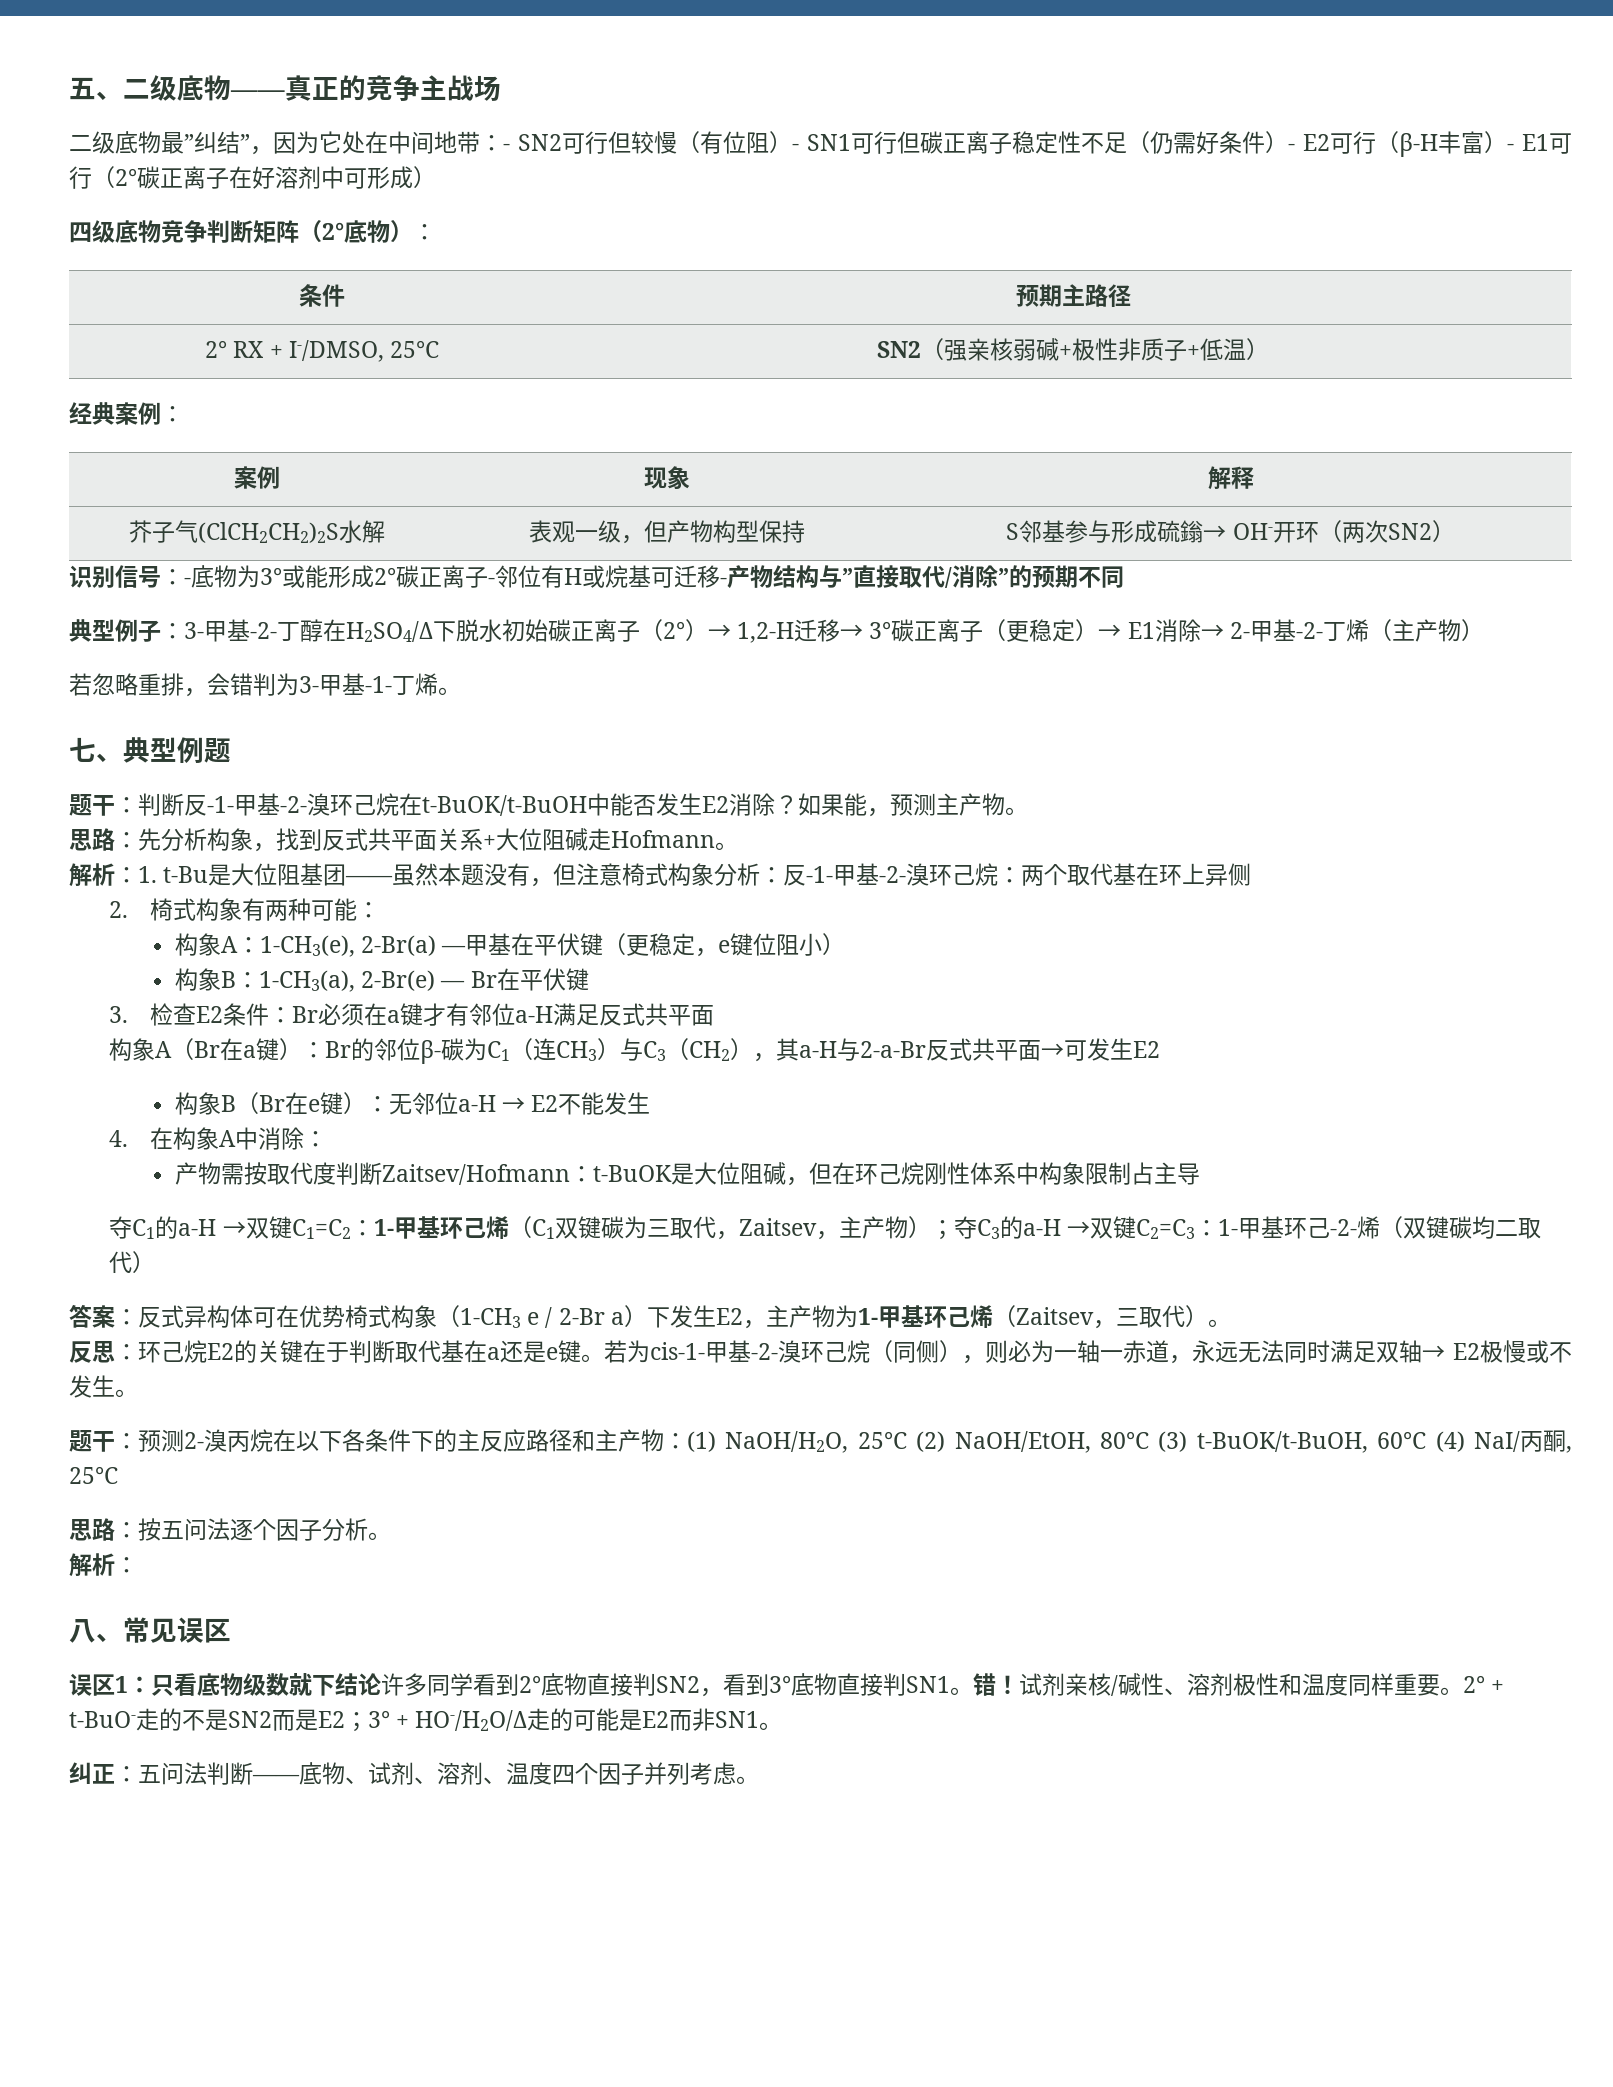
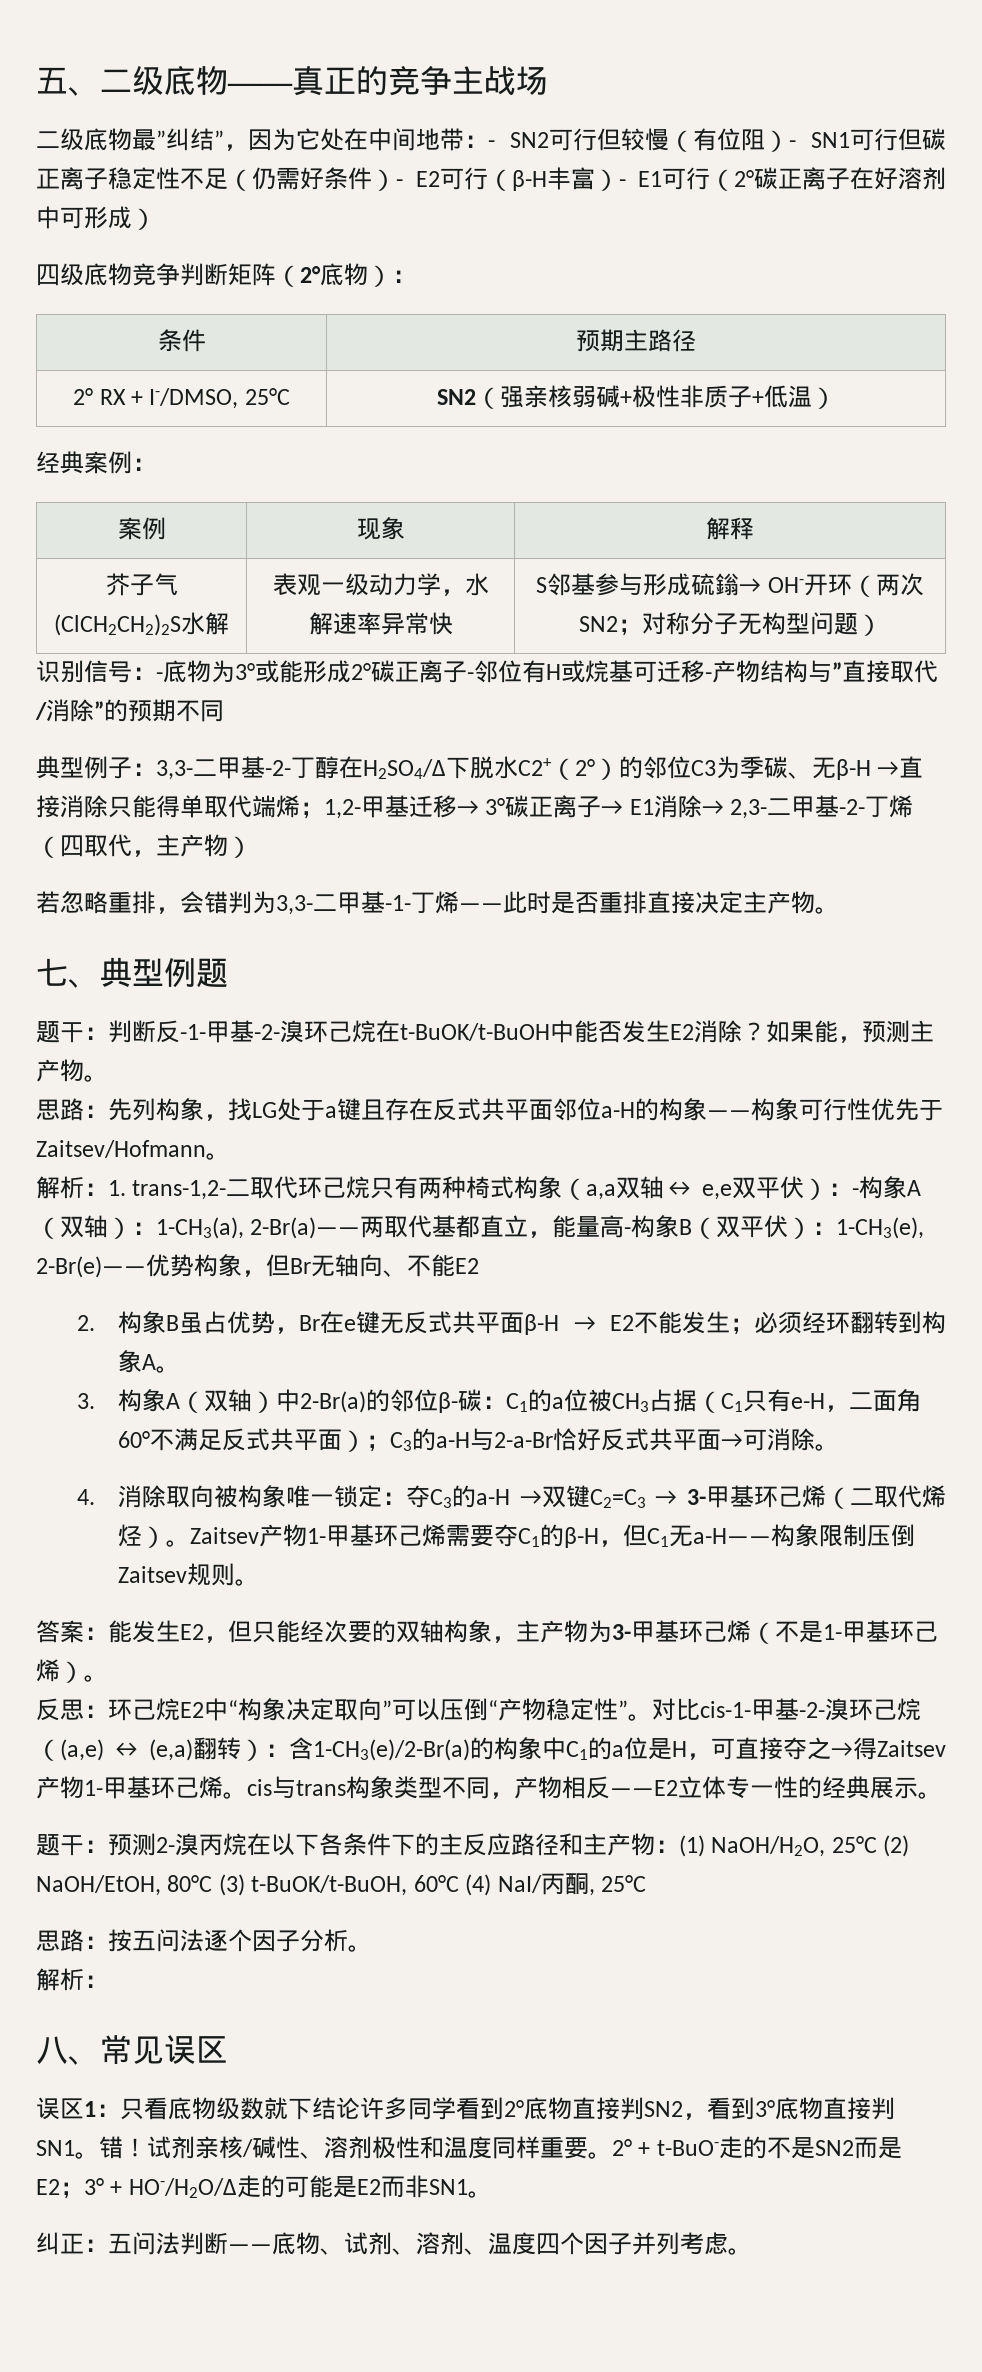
- 芥子气(ClCH2CH2)2S水解 | 表观一级，但产物构型保持 | S邻基参与形成硫鎓→ OH-开环（两次SN2）
+ 芥子气(ClCH2CH2)2S水解 | 表观一级动力学，水解速率异常快 | S邻基参与形成硫鎓→ OH-开环（两次SN2；对称分子无构型问题）
- 典型例子：3-甲基-2-丁醇在H2SO4/Δ下脱水初始碳正离子（2°）→ 1,2-H迁移→ 3°碳正离子（更稳定）→ E1消除→ 2-甲基-2-丁烯（主产物）
+ 典型例子：3,3-二甲基-2-丁醇在H2SO4/Δ下脱水C2+（2°）的邻位C3为季碳、无β-H →直接消除只能得单取代端烯；1,2-甲基迁移→ 3°碳正离子→ E1消除→ 2,3-二甲基-2-丁烯（四取代，主产物）
- 若忽略重排，会错判为3-甲基-1-丁烯。
+ 若忽略重排，会错判为3,3-二甲基-1-丁烯——此时是否重排直接决定主产物。
- 思路：先分析构象，找到反式共平面关系+大位阻碱走Hofmann。
- 解析：1. t-Bu是大位阻基团——虽然本题没有，但注意椅式构象分析：反-1-甲基-2-溴环己烷：两个取代基在环上异侧
- 2.椅式构象有两种可能：
- 构象A：1-CH3(e), 2-Br(a) —甲基在平伏键（更稳定，e键位阻小）
- 构象B：1-CH3(a), 2-Br(e) — Br在平伏键
- 3.检查E2条件：Br必须在a键才有邻位a-H满足反式共平面
- 构象A（Br在a键）：Br的邻位β-碳为C1（连CH3）与C3（CH2），其a-H与2-a-Br反式共平面→可发生E2
- 构象B（Br在e键）：无邻位a-H → E2不能发生
- 4.在构象A中消除：
- 产物需按取代度判断Zaitsev/Hofmann：t-BuOK是大位阻碱，但在环己烷刚性体系中构象限制占主导
- 夺C1的a-H →双键C1=C2：1-甲基环己烯（C1双键碳为三取代，Zaitsev，主产物）；夺C3的a-H →双键C2=C3：1-甲基环己-2-烯（双键碳均二取代）
- 答案：反式异构体可在优势椅式构象（1-CH3 e / 2-Br a）下发生E2，主产物为1-甲基环己烯（Zaitsev，三取代）。
+ 思路：先列构象，找LG处于a键且存在反式共平面邻位a-H的构象——构象可行性优先于Zaitsev/Hofmann。
+ 解析：1. trans-1,2-二取代环己烷只有两种椅式构象（a,a双轴↔ e,e双平伏）：-构象A（双轴）：1-CH3(a), 2-Br(a)——两取代基都直立，能量高-构象B（双平伏）：1-CH3(e), 2-Br(e)——优势构象，但Br无轴向、不能E2
+ 2.构象B虽占优势，Br在e键无反式共平面β-H → E2不能发生；必须经环翻转到构象A。
+ 3.构象A（双轴）中2-Br(a)的邻位β-碳：C1的a位被CH3占据（C1只有e-H，二面角60°不满足反式共平面）；C3的a-H与2-a-Br恰好反式共平面→可消除。
+ 4.消除取向被构象唯一锁定：夺C3的a-H →双键C2=C3 → 3-甲基环己烯（二取代烯烃）。Zaitsev产物1-甲基环己烯需要夺C1的β-H，但C1无a-H——构象限制压倒Zaitsev规则。
+ 答案：能发生E2，但只能经次要的双轴构象，主产物为3-甲基环己烯（不是1-甲基环己烯）。
- 反思：环己烷E2的关键在于判断取代基在a还是e键。若为cis-1-甲基-2-溴环己烷（同侧），则必为一轴一赤道，永远无法同时满足双轴→ E2极慢或不发生。
+ 反思：环己烷E2中“构象决定取向”可以压倒“产物稳定性”。对比cis-1-甲基-2-溴环己烷（(a,e) ↔ (e,a)翻转）：含1-CH3(e)/2-Br(a)的构象中C1的a位是H，可直接夺之→得Zaitsev产物1-甲基环己烯。cis与trans构象类型不同，产物相反——E2立体专一性的经典展示。

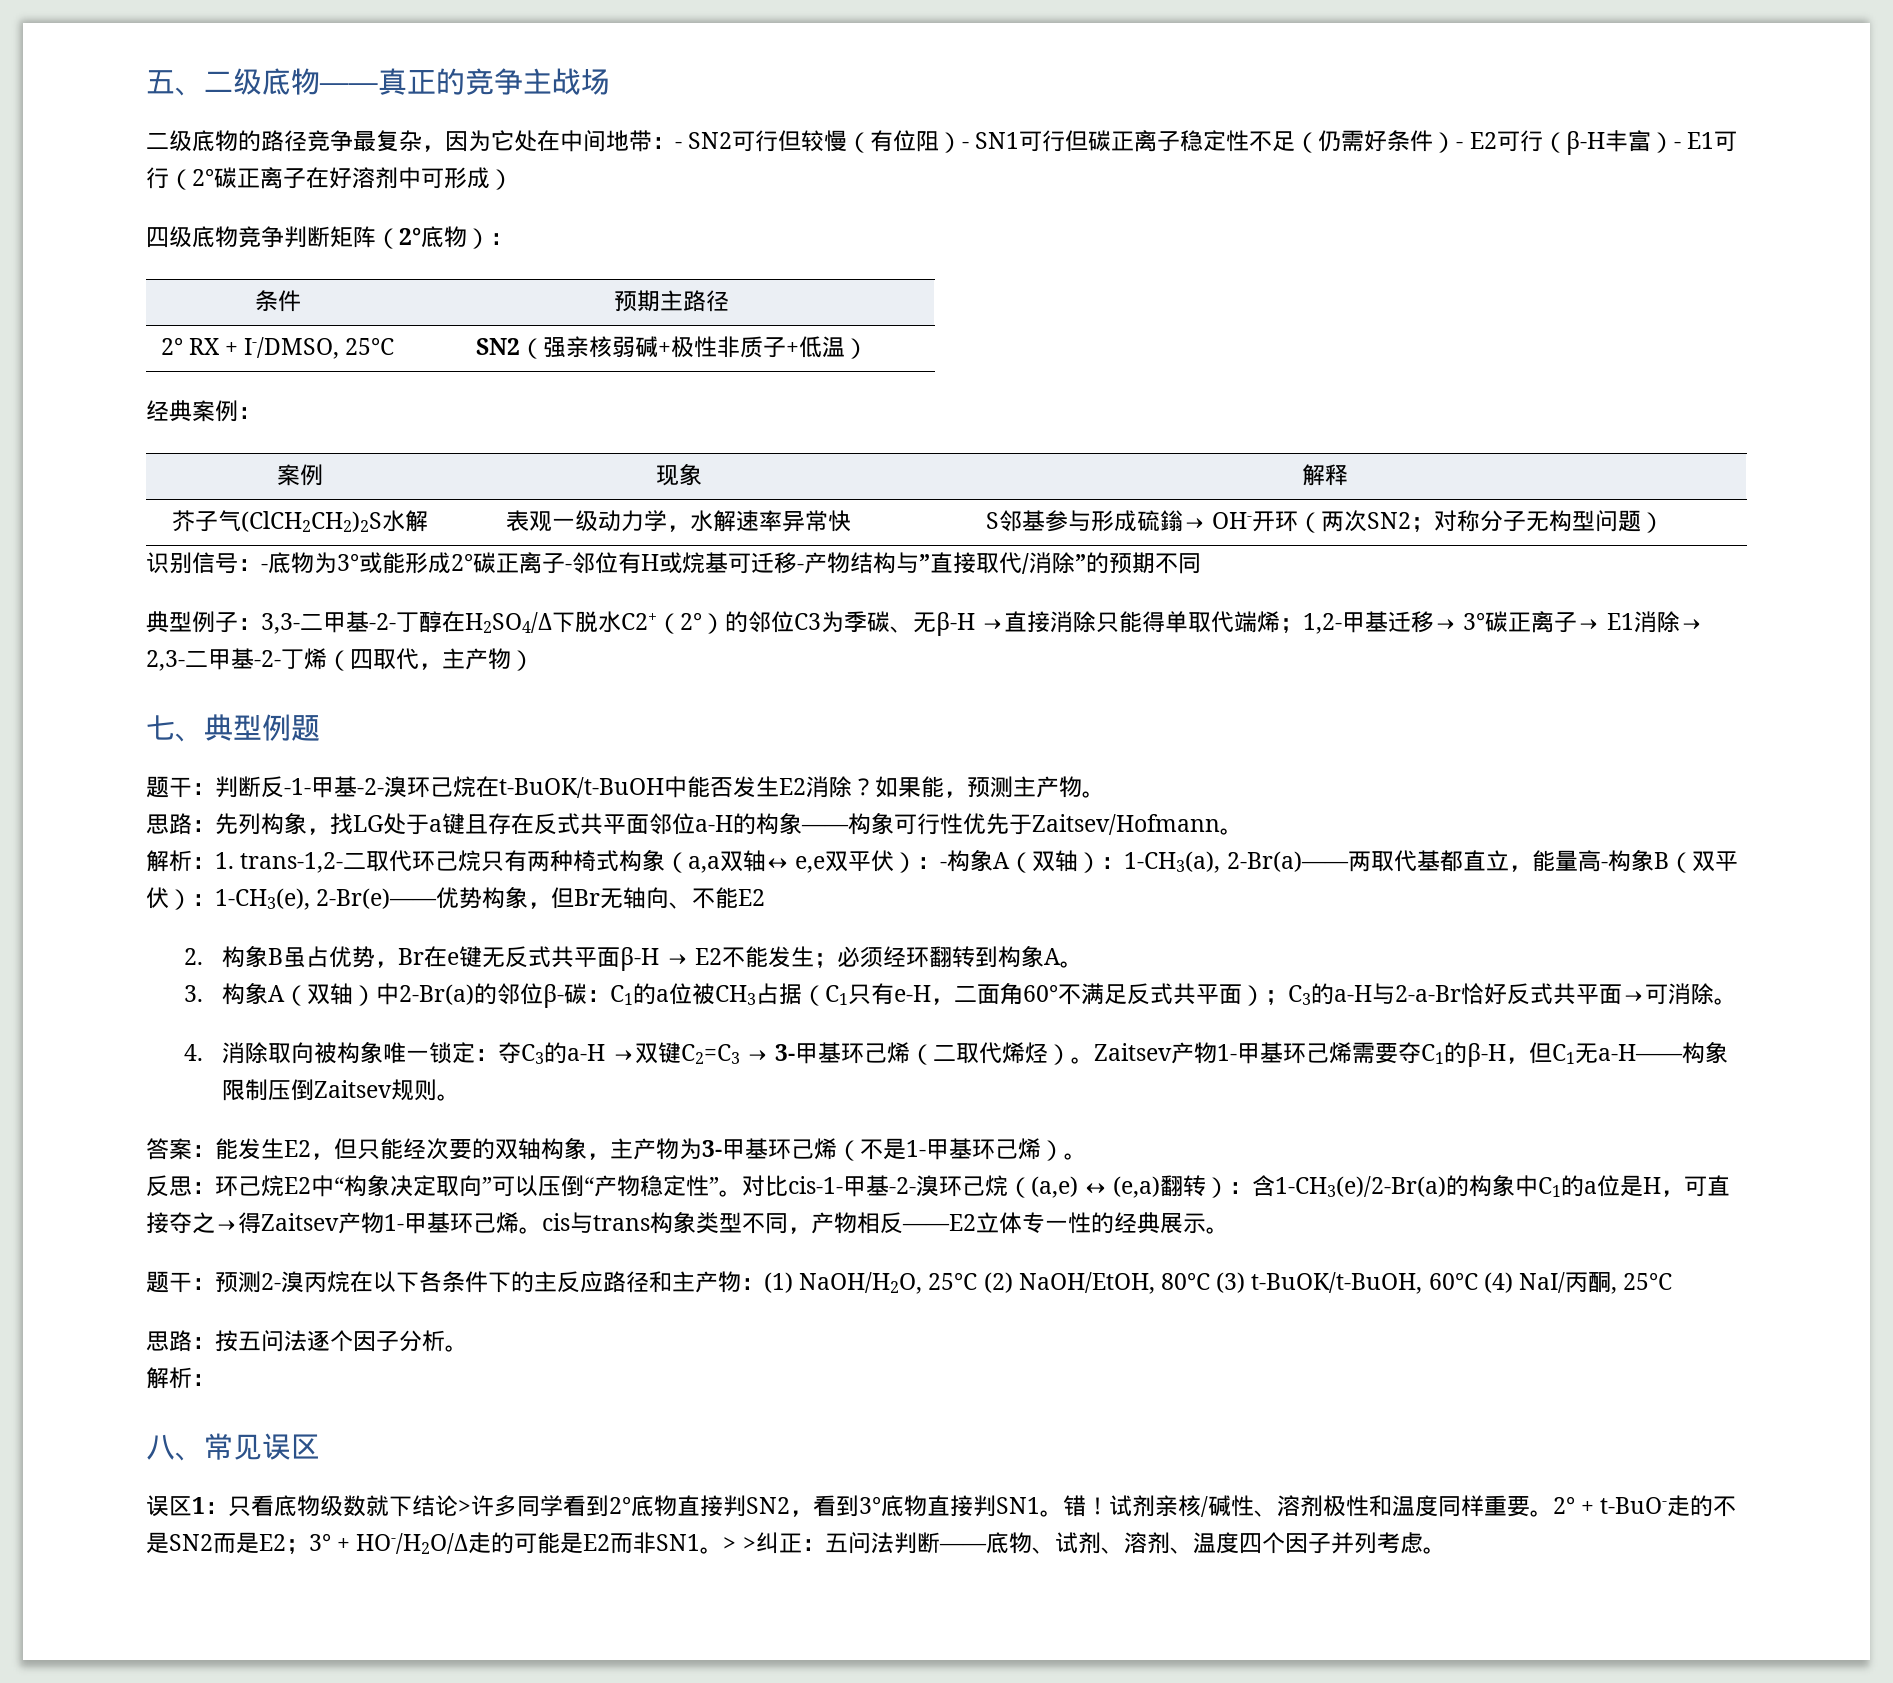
- 二级底物最”纠结”，因为它处在中间地带：- SN2可行但较慢（有位阻）- SN1可行但碳正离子稳定性不足（仍需好条件）- E2可行（β-H丰富）- E1可行（2°碳正离子在好溶剂中可形成）
+ 二级底物的路径竞争最复杂，因为它处在中间地带：- SN2可行但较慢（有位阻）- SN1可行但碳正离子稳定性不足（仍需好条件）- E2可行（β-H丰富）- E1可行（2°碳正离子在好溶剂中可形成）
- 若忽略重排，会错判为3,3-二甲基-1-丁烯——此时是否重排直接决定主产物。
- 误区1：只看底物级数就下结论许多同学看到2°底物直接判SN2，看到3°底物直接判SN1。
+ 误区1：只看底物级数就下结论>许多同学看到2°底物直接判SN2，看到3°底物直接判SN1。
- 2° + t-BuO-走的不是SN2而是E2；3° + HO-/H2O/Δ走的可能是E2而非SN1。
- 纠正：五问法判断——底物、试剂、溶剂、温度四个因子并列考虑。
+ 2° + t-BuO-走的不是SN2而是E2；3° + HO-/H2O/Δ走的可能是E2而非SN1。> >纠正：五问法判断——底物、试剂、溶剂、温度四个因子并列考虑。

